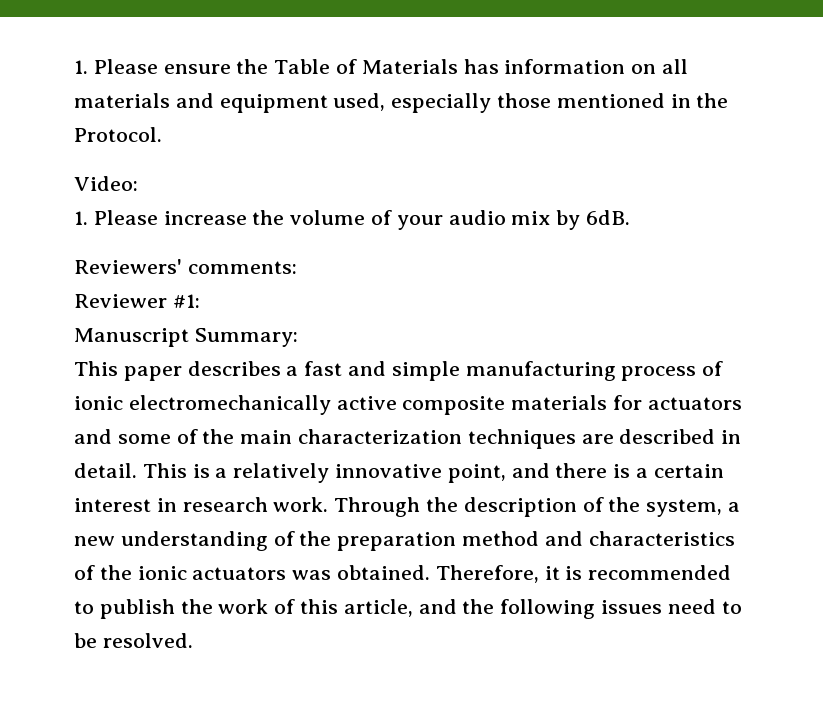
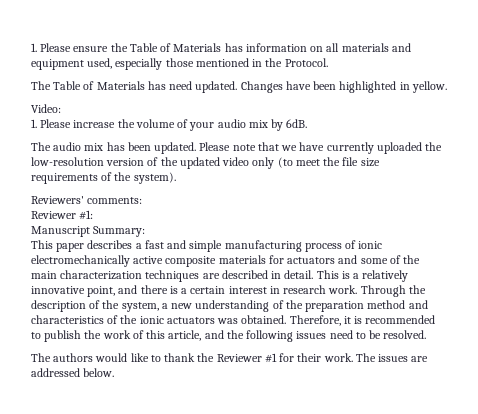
+ The Table of Materials has need updated. Changes have been highlighted in yellow.
+ The audio mix has been updated. Please note that we have currently uploaded the low-resolution version of the updated video only (to meet the file size requirements of the system).
+ The authors would like to thank the Reviewer #1 for their work. The issues are addressed below.

